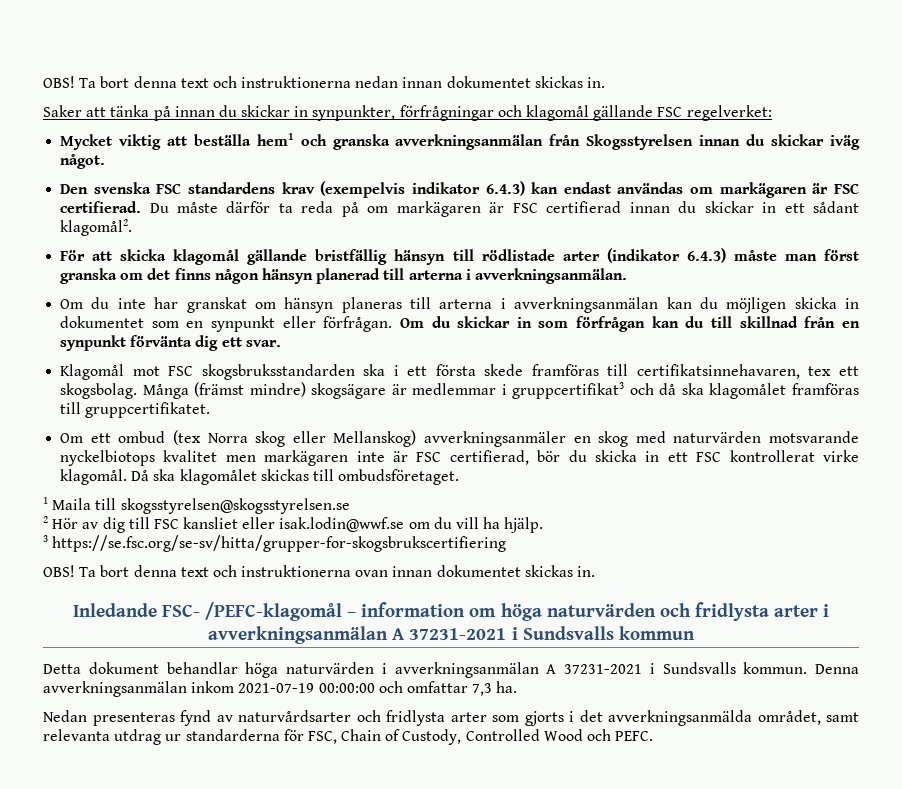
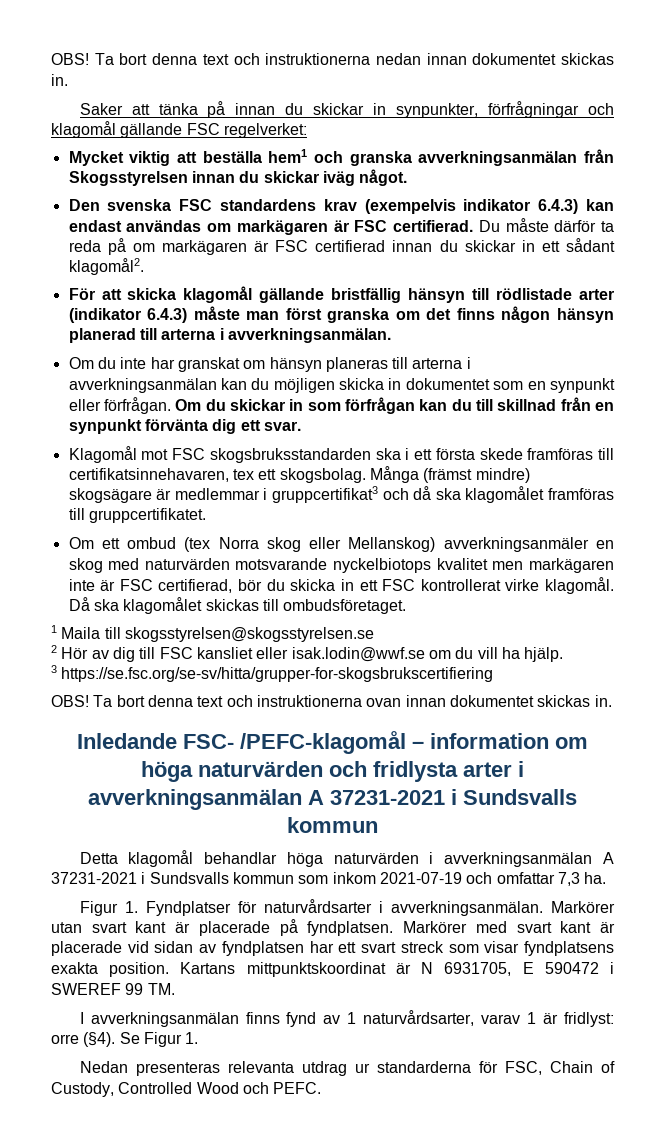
- Detta dokument behandlar höga naturvärden i avverkningsanmälan A 37231-2021 i Sundsvalls kommun. Denna avverkningsanmälan inkom 2021-07-19 00:00:00 och omfattar 7,3 ha.
+ Detta klagomål behandlar höga naturvärden i avverkningsanmälan A 37231-2021 i Sundsvalls kommun som inkom 2021-07-19 och omfattar 7,3 ha.
- Nedan presenteras fynd av naturvårdsarter och fridlysta arter som gjorts i det avverkningsanmälda området, samt relevanta utdrag ur standarderna för FSC, Chain of Custody, Controlled Wood och PEFC.
+ Figur 1. Fyndplatser för naturvårdsarter i avverkningsanmälan. Markörer utan svart kant är placerade på fyndplatsen. Markörer med svart kant är placerade vid sidan av fyndplatsen har ett svart streck som visar fyndplatsens exakta position. Kartans mittpunktskoordinat är N 6931705, E 590472 i SWEREF 99 TM.
+ I avverkningsanmälan finns fynd av 1 naturvårdsarter, varav 1 är fridlyst: orre (§4). Se Figur 1.
+ Nedan presenteras relevanta utdrag ur standarderna för FSC, Chain of Custody, Controlled Wood och PEFC.

